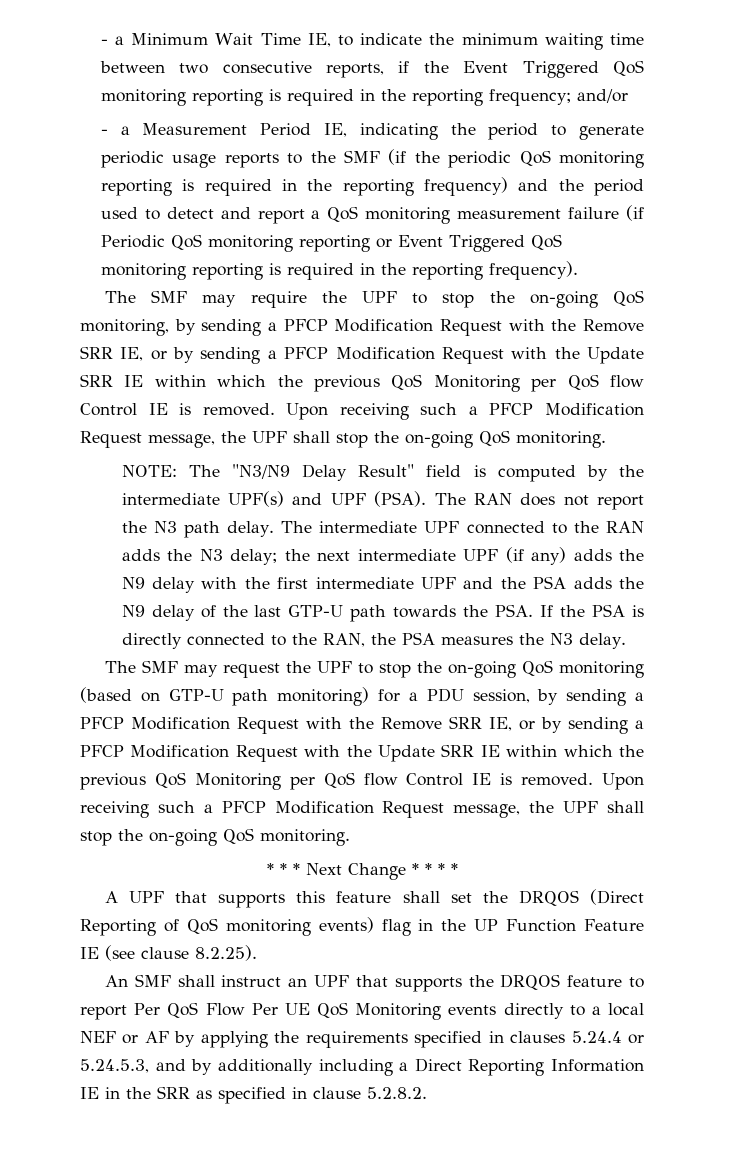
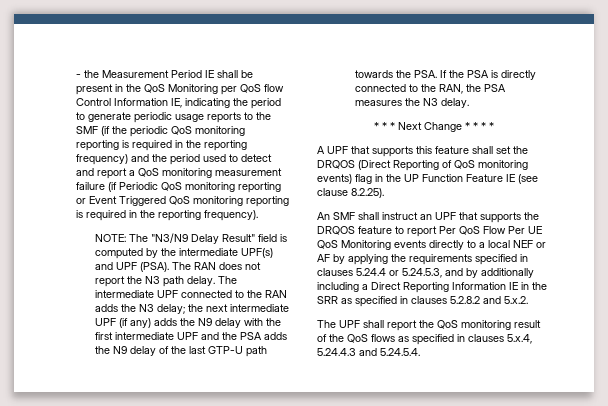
- - a Minimum Wait Time IE, to indicate the minimum waiting time between two consecutive reports, if the Event Triggered QoS monitoring reporting is required in the reporting frequency; and/or
- - a Measurement Period IE, indicating the period to generate periodic usage reports to the SMF (if the periodic QoS monitoring reporting is required in the reporting frequency) and the period used to detect and report a QoS monitoring measurement failure (if Periodic QoS monitoring reporting or Event Triggered QoS monitoring reporting is required in the reporting frequency).
+ - the Measurement Period IE shall be present in the QoS Monitoring per QoS flow Control Information IE, indicating the period to generate periodic usage reports to the SMF (if the periodic QoS monitoring reporting is required in the reporting frequency) and the period used to detect and report a QoS monitoring measurement failure (if Periodic QoS monitoring reporting or Event Triggered QoS monitoring reporting is required in the reporting frequency).
- The SMF may require the UPF to stop the on-going QoS monitoring, by sending a PFCP Modification Request with the Remove SRR IE, or by sending a PFCP Modification Request with the Update SRR IE within which the previous QoS Monitoring per QoS flow Control IE is removed. Upon receiving such a PFCP Modification Request message, the UPF shall stop the on-going QoS monitoring.
- The SMF may request the UPF to stop the on-going QoS monitoring (based on GTP-U path monitoring) for a PDU session, by sending a PFCP Modification Request with the Remove SRR IE, or by sending a PFCP Modification Request with the Update SRR IE within which the previous QoS Monitoring per QoS flow Control IE is removed. Upon receiving such a PFCP Modification Request message, the UPF shall stop the on-going QoS monitoring.
- An SMF shall instruct an UPF that supports the DRQOS feature to report Per QoS Flow Per UE QoS Monitoring events directly to a local NEF or AF by applying the requirements specified in clauses 5.24.4 or 5.24.5.3, and by additionally including a Direct Reporting Information IE in the SRR as specified in clause 5.2.8.2.
+ An SMF shall instruct an UPF that supports the DRQOS feature to report Per QoS Flow Per UE QoS Monitoring events directly to a local NEF or AF by applying the requirements specified in clauses 5.24.4 or 5.24.5.3, and by additionally including a Direct Reporting Information IE in the SRR as specified in clauses 5.2.8.2 and 5.x.2.
+ The UPF shall report the QoS monitoring result of the QoS flows as specified in clauses 5.x.4, 5.24.4.3 and 5.24.5.4.

